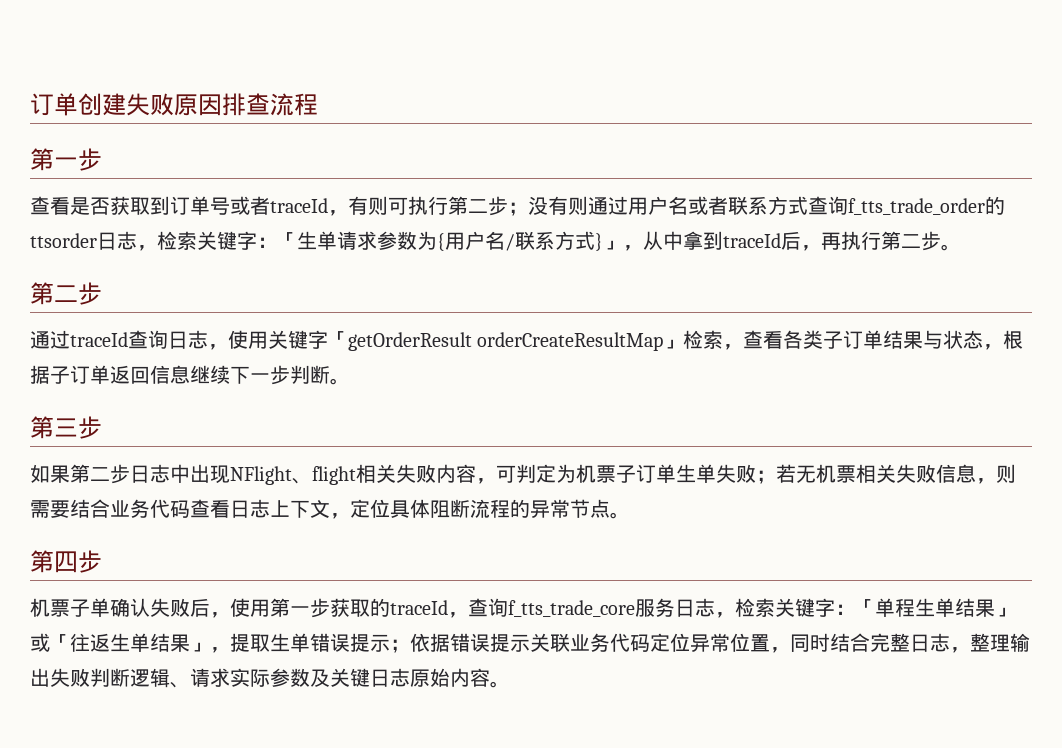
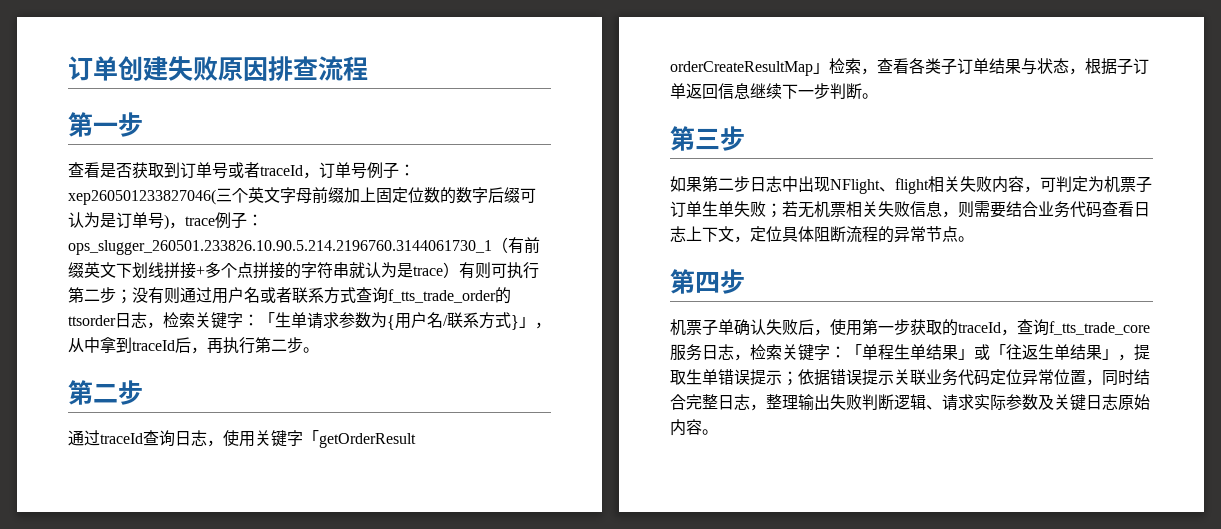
- 查看是否获取到订单号或者traceId，有则可执行第二步；没有则通过用户名或者联系方式查询f_tts_trade_order的ttsorder日志，检索关键字：「生单请求参数为{用户名/联系方式}」，从中拿到traceId后，再执行第二步。
+ 查看是否获取到订单号或者traceId，订单号例子：xep260501233827046(三个英文字母前缀加上固定位数的数字后缀可认为是订单号)，trace例子：ops_slugger_260501.233826.10.90.5.214.2196760.3144061730_1（有前缀英文下划线拼接+多个点拼接的字符串就认为是trace）有则可执行第二步；没有则通过用户名或者联系方式查询f_tts_trade_order的ttsorder日志，检索关键字：「生单请求参数为{用户名/联系方式}」，从中拿到traceId后，再执行第二步。

